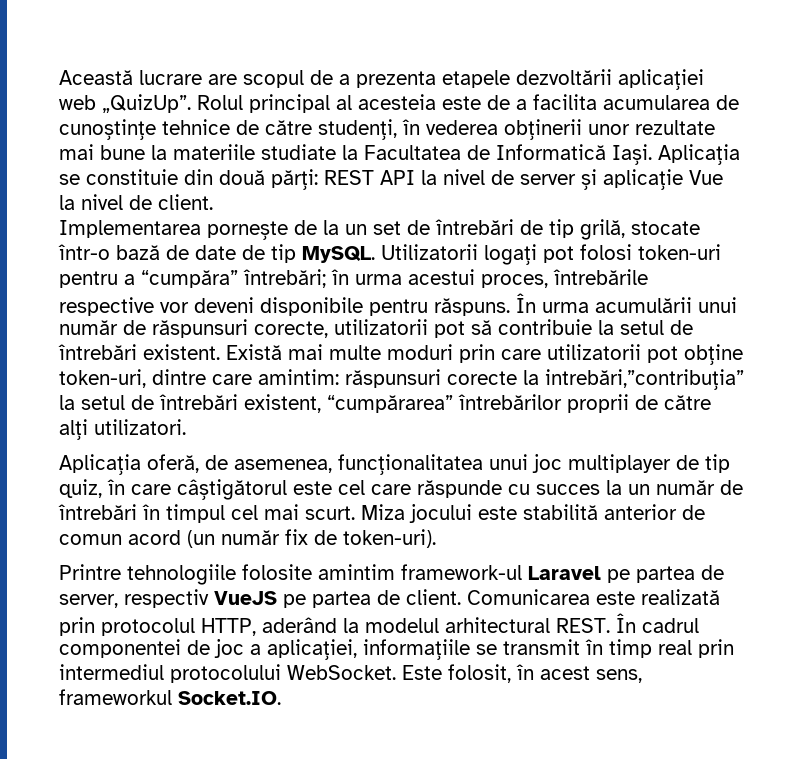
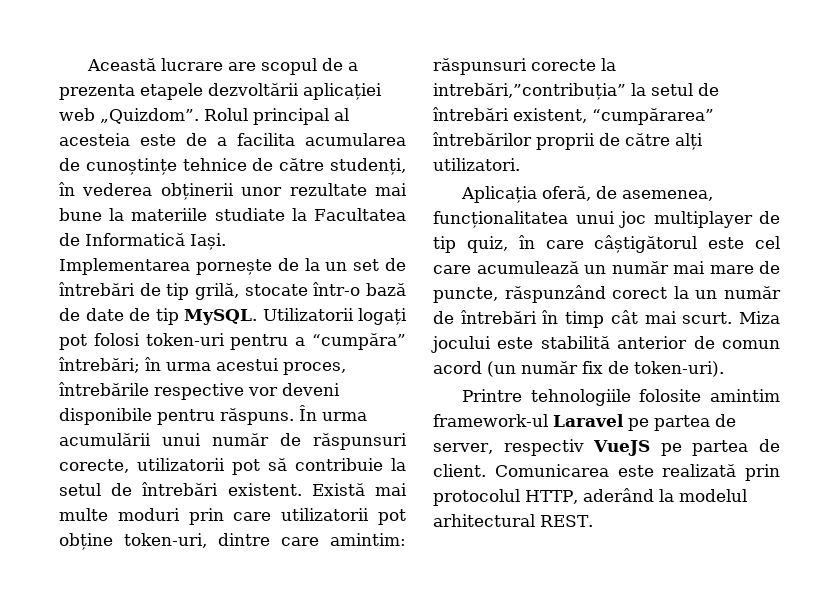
- Această lucrare are scopul de a prezenta etapele dezvoltării aplicației web „QuizUp”.
+ Această lucrare are scopul de a prezenta etapele dezvoltării aplicației web „Quizdom”.
- Aplicația se constituie din două părți: REST API la nivel de server și aplicație Vue la nivel de client.
- Aplicația oferă, de asemenea, funcționalitatea unui joc multiplayer de tip quiz, în care câștigătorul este cel care răspunde cu succes la un număr de întrebări în timpul cel mai scurt.
+ Aplicația oferă, de asemenea, funcționalitatea unui joc multiplayer de tip quiz, în care câștigătorul este cel care acumulează un număr mai mare de puncte, răspunzând corect la un număr de întrebări în timp cât mai scurt.
- În cadrul componentei de joc a aplicației, informațiile se transmit în timp real prin intermediul protocolului WebSocket. Este folosit, în acest sens, frameworkul Socket.IO.

